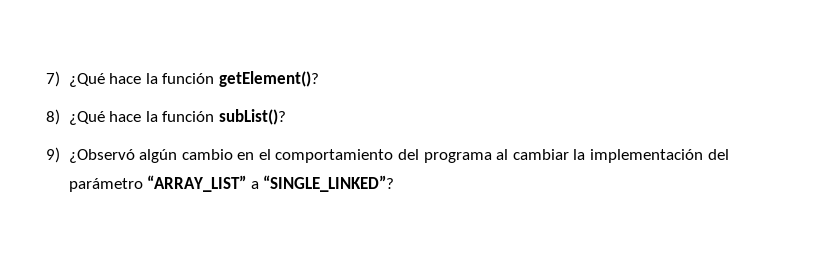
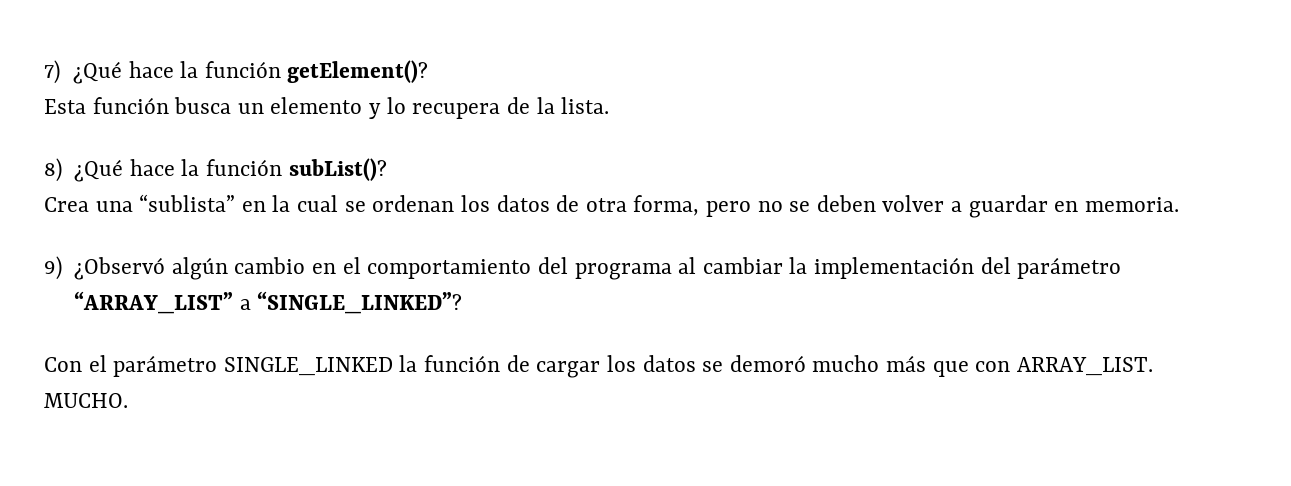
+ Esta función busca un elemento y lo recupera de la lista.
+ Crea una “sublista” en la cual se ordenan los datos de otra forma, pero no se deben volver a guardar en memoria.
+ Con el parámetro SINGLE_LINKED la función de cargar los datos se demoró mucho más que con ARRAY_LIST. MUCHO.

